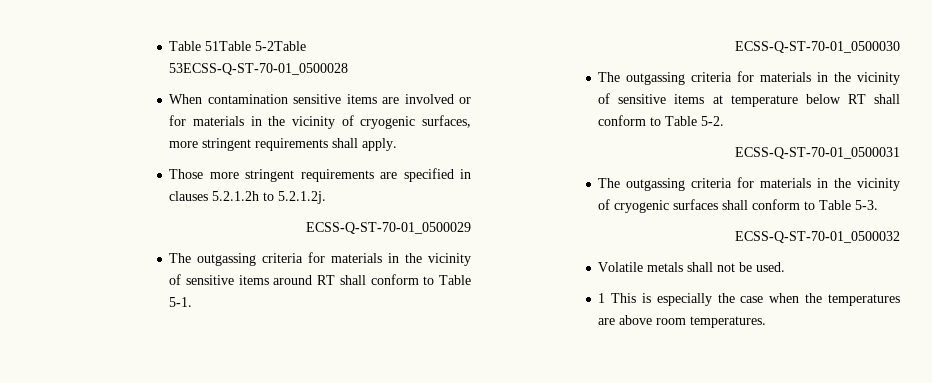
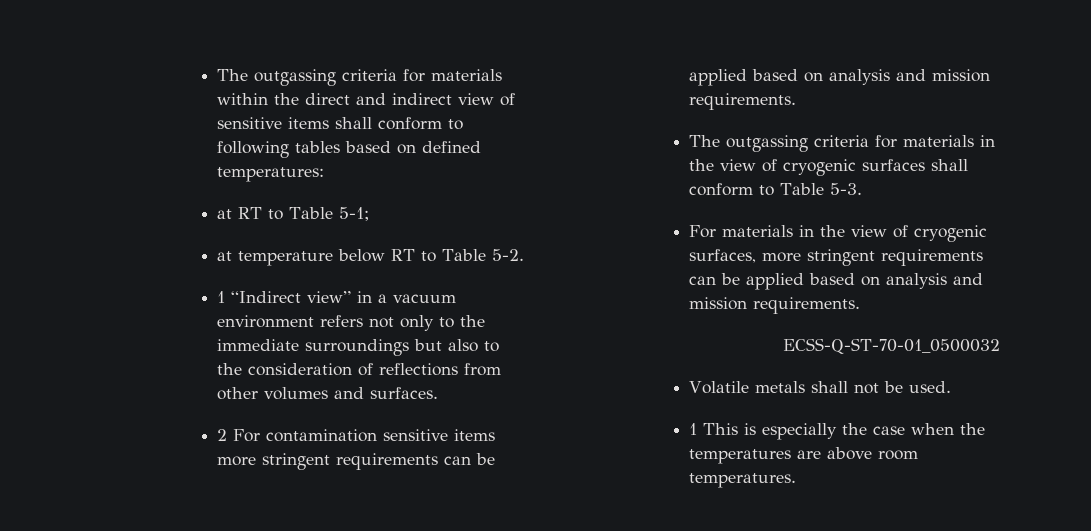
- Table 51Table 5-2Table 53ECSS-Q-ST-70-01_0500028
- When contamination sensitive items are involved or for materials in the vicinity of cryogenic surfaces, more stringent requirements shall apply.
- Those more stringent requirements are specified in clauses 5.2.1.2h to 5.2.1.2j.
- ECSS-Q-ST-70-01_0500029
- The outgassing criteria for materials in the vicinity of sensitive items around RT shall conform to Table 5-1.
- ECSS-Q-ST-70-01_0500030
- The outgassing criteria for materials in the vicinity of sensitive items at temperature below RT shall conform to Table 5-2.
- ECSS-Q-ST-70-01_0500031
- The outgassing criteria for materials in the vicinity of cryogenic surfaces shall conform to Table 5-3.
+ The outgassing criteria for materials within the direct and indirect view of sensitive items shall conform to following tables based on defined temperatures:
+ at RT to Table 5-1;
+ at temperature below RT to Table 5-2.
+ 1 “Indirect view” in a vacuum environment refers not only to the immediate surroundings but also to the consideration of reflections from other volumes and surfaces.
+ 2 For contamination sensitive items more stringent requirements can be applied based on analysis and mission requirements.
+ The outgassing criteria for materials in the view of cryogenic surfaces shall conform to Table 5-3.
+ For materials in the view of cryogenic surfaces, more stringent requirements can be applied based on analysis and mission requirements.

